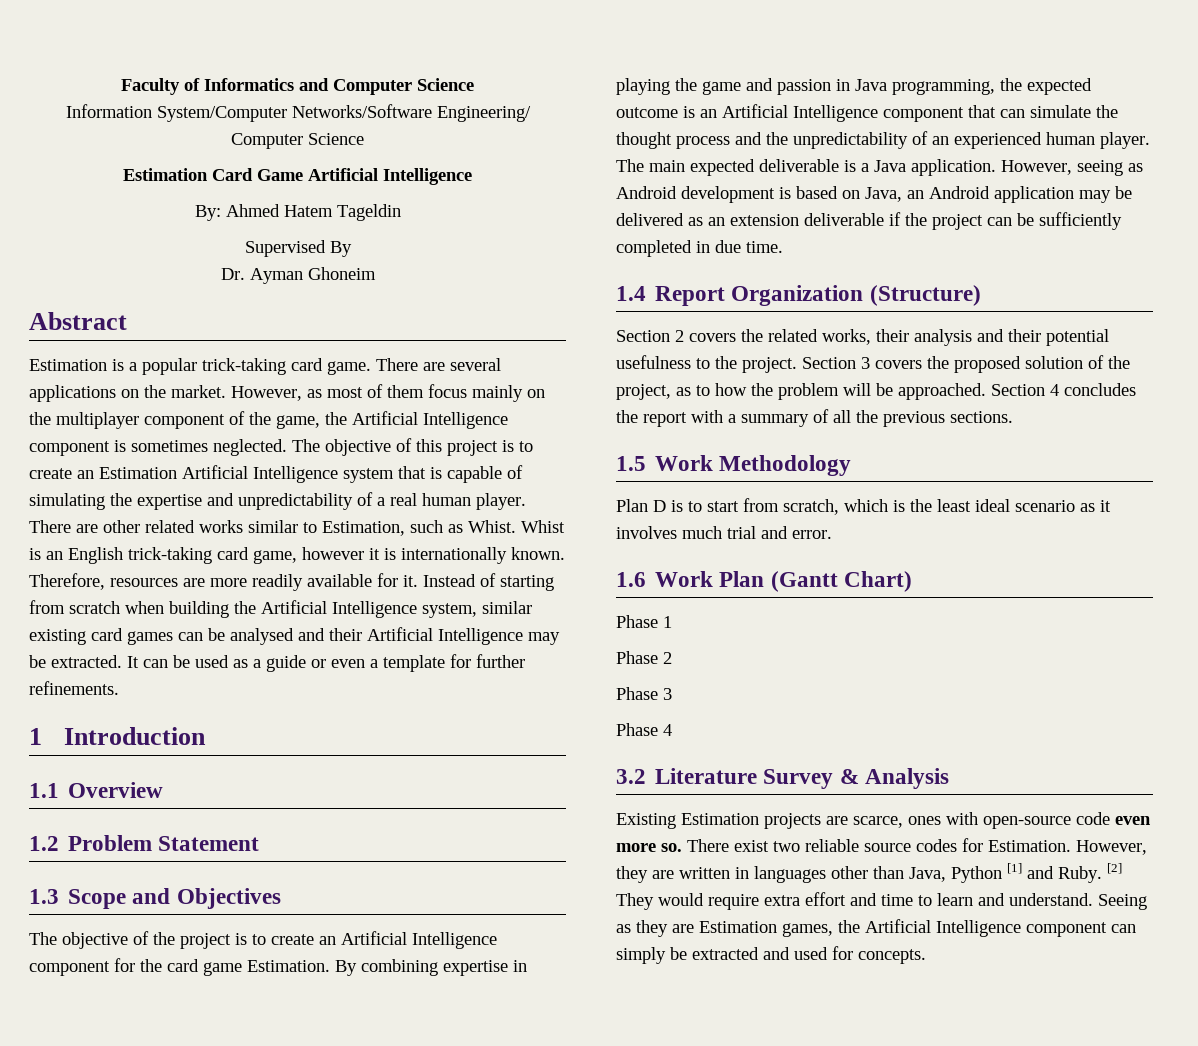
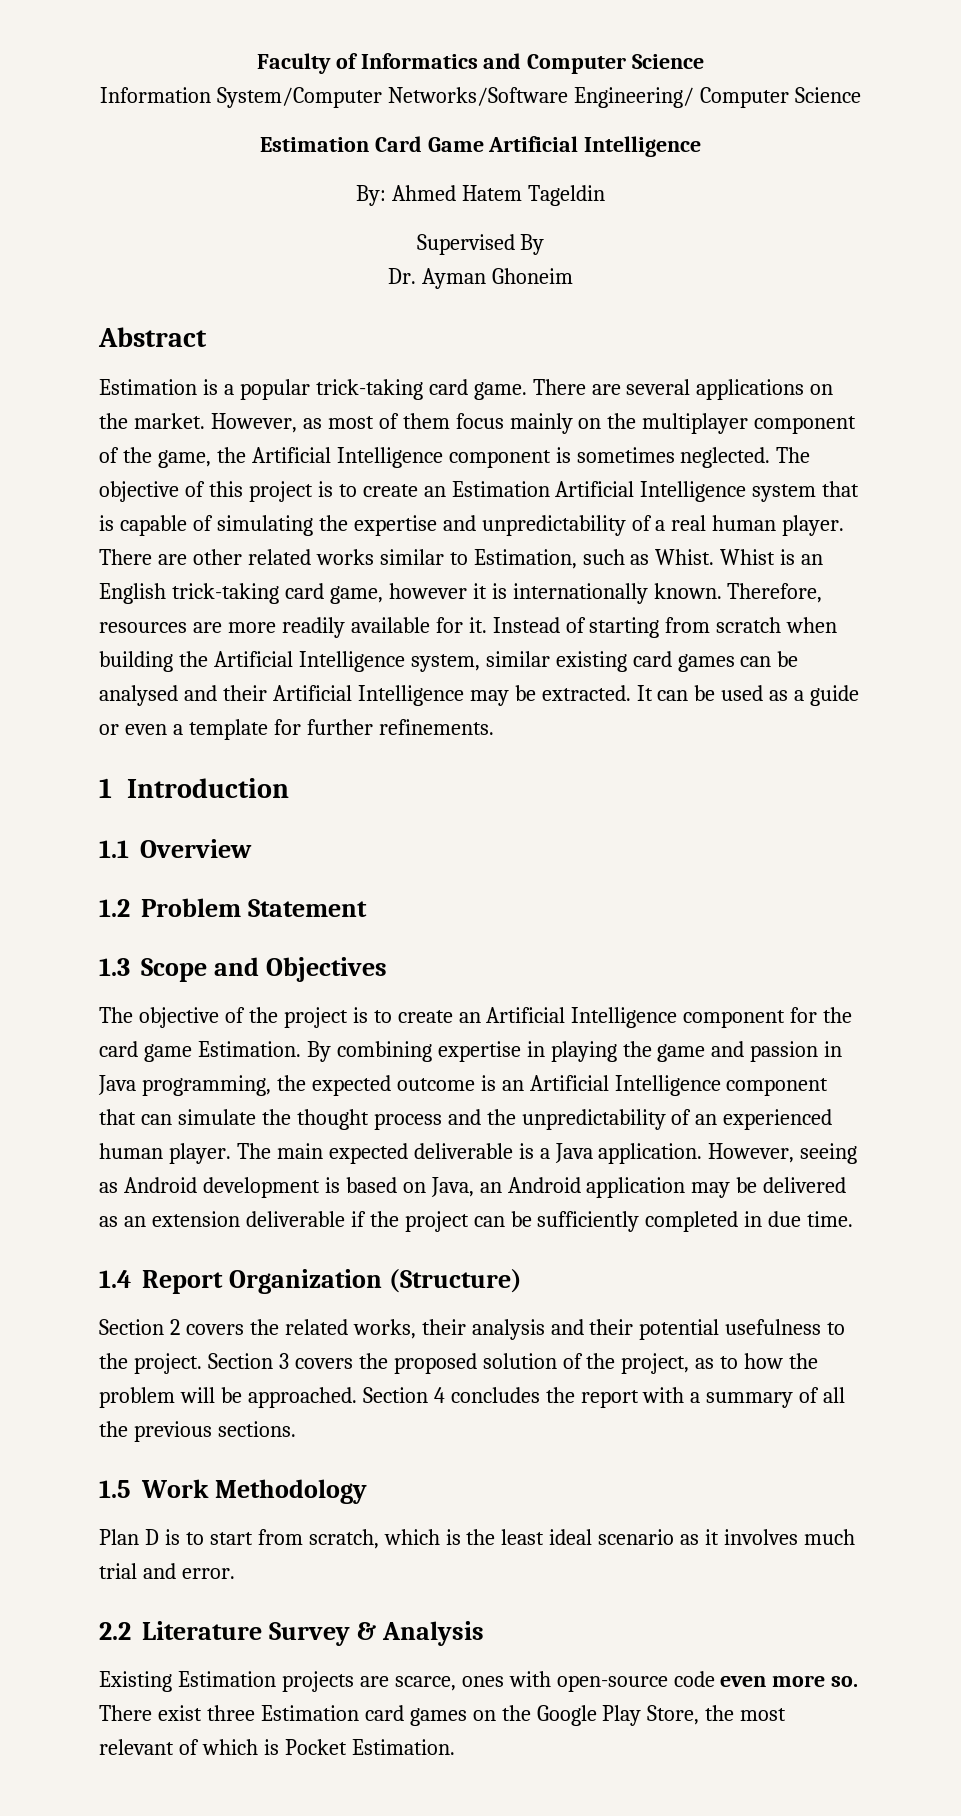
- 1.6 Work Plan (Gantt Chart)
- Phase 1
- Phase 2
- Phase 3
- Phase 4
- 3.2 Literature Survey & Analysis
+ 2.2 Literature Survey & Analysis
- There exist two reliable source codes for Estimation. However, they are written in languages other than Java, Python [1] and Ruby. [2] They would require extra effort and time to learn and understand. Seeing as they are Estimation games, the Artificial Intelligence component can simply be extracted and used for concepts.
+ There exist three Estimation card games on the Google Play Store, the most relevant of which is Pocket Estimation.

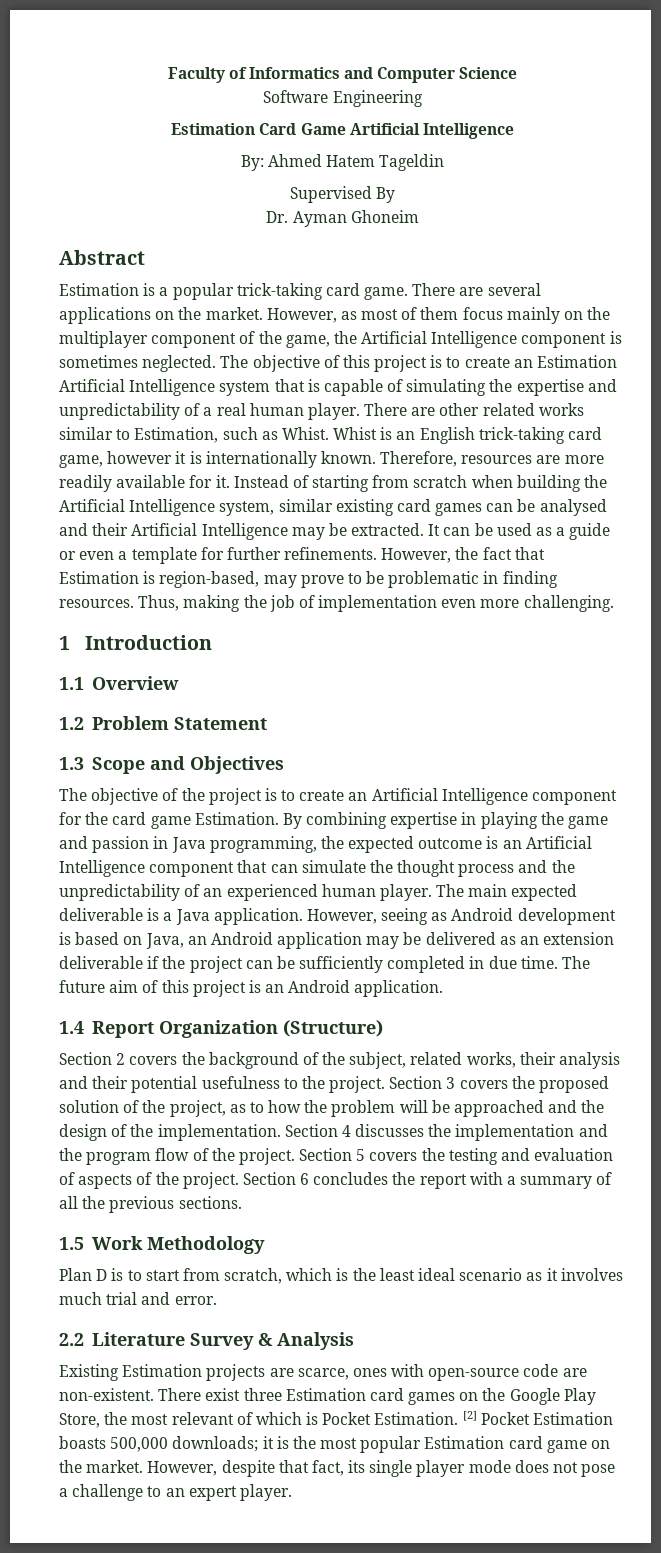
- Information System/Computer Networks/Software Engineering/ Computer Science
+ Software Engineering
+ However, the fact that Estimation is region-based, may prove to be problematic in finding resources. Thus, making the job of implementation even more challenging.
+ The future aim of this project is an Android application.
- Section 2 covers the related works, their analysis and their potential usefulness to the project.
+ Section 2 covers the background of the subject, related works, their analysis and their potential usefulness to the project.
- Section 3 covers the proposed solution of the project, as to how the problem will be approached. Section 4 concludes the report with a summary of all the previous sections.
+ Section 3 covers the proposed solution of the project, as to how the problem will be approached and the design of the implementation. Section 4 discusses the implementation and the program flow of the project. Section 5 covers the testing and evaluation of aspects of the project. Section 6 concludes the report with a summary of all the previous sections.
- Existing Estimation projects are scarce, ones with open-source code even more so.
+ Existing Estimation projects are scarce, ones with open-source code are non-existent.
+ [2] Pocket Estimation boasts 500,000 downloads; it is the most popular Estimation card game on the market. However, despite that fact, its single player mode does not pose a challenge to an expert player.

